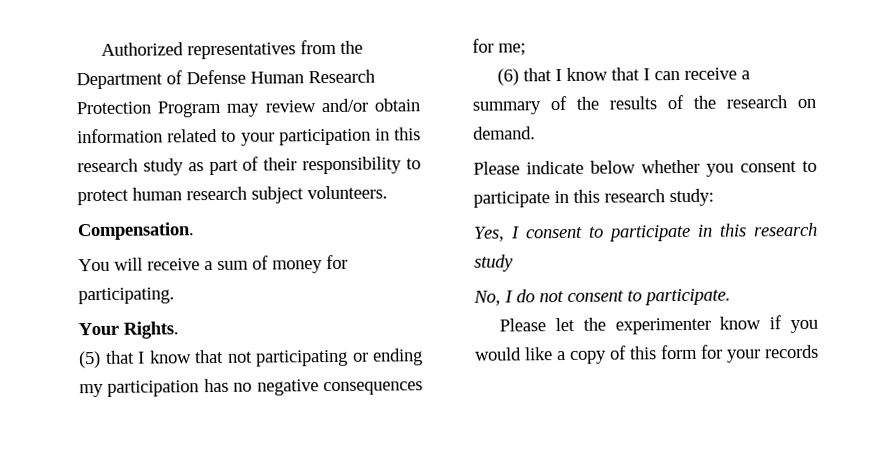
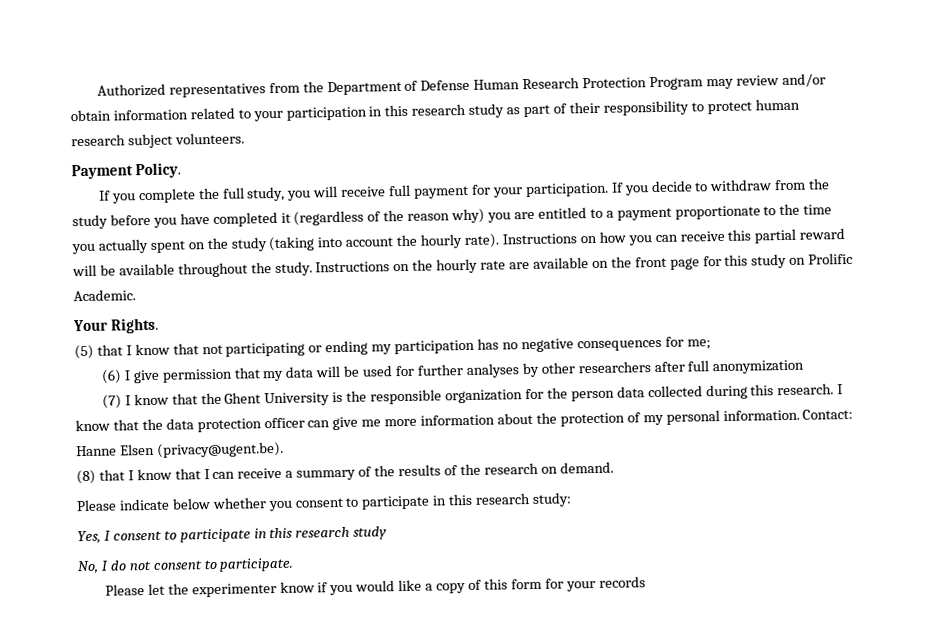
- Compensation.
- You will receive a sum of money for participating.
+ Payment Policy.
+ If you complete the full study, you will receive full payment for your participation. If you decide to withdraw from the study before you have completed it (regardless of the reason why) you are entitled to a payment proportionate to the time you actually spent on the study (taking into account the hourly rate). Instructions on how you can receive this partial reward will be available throughout the study. Instructions on the hourly rate are available on the front page for this study on Prolific Academic.
- (6) that I know that I can receive a summary of the results of the research on demand.
+ (6) I give permission that my data will be used for further analyses by other researchers after full anonymization
+ (7) I know that the Ghent University is the responsible organization for the person data collected during this research. I know that the data protection officer can give me more information about the protection of my personal information. Contact: Hanne Elsen (privacy@ugent.be).
+ (8) that I know that I can receive a summary of the results of the research on demand.

